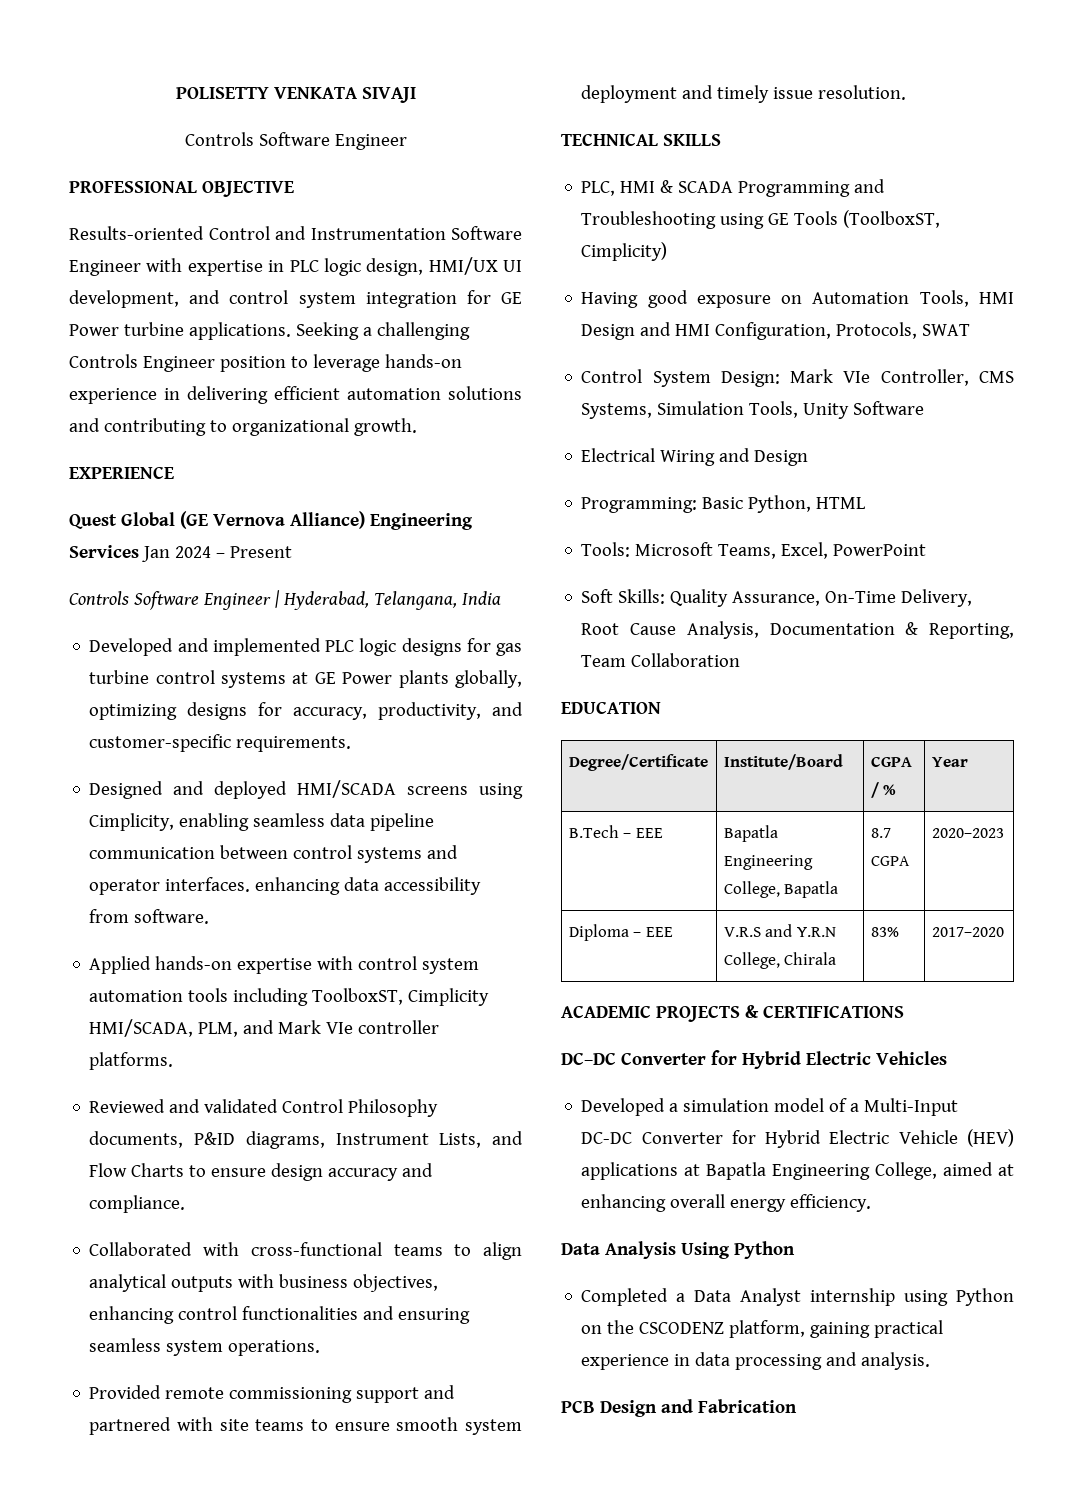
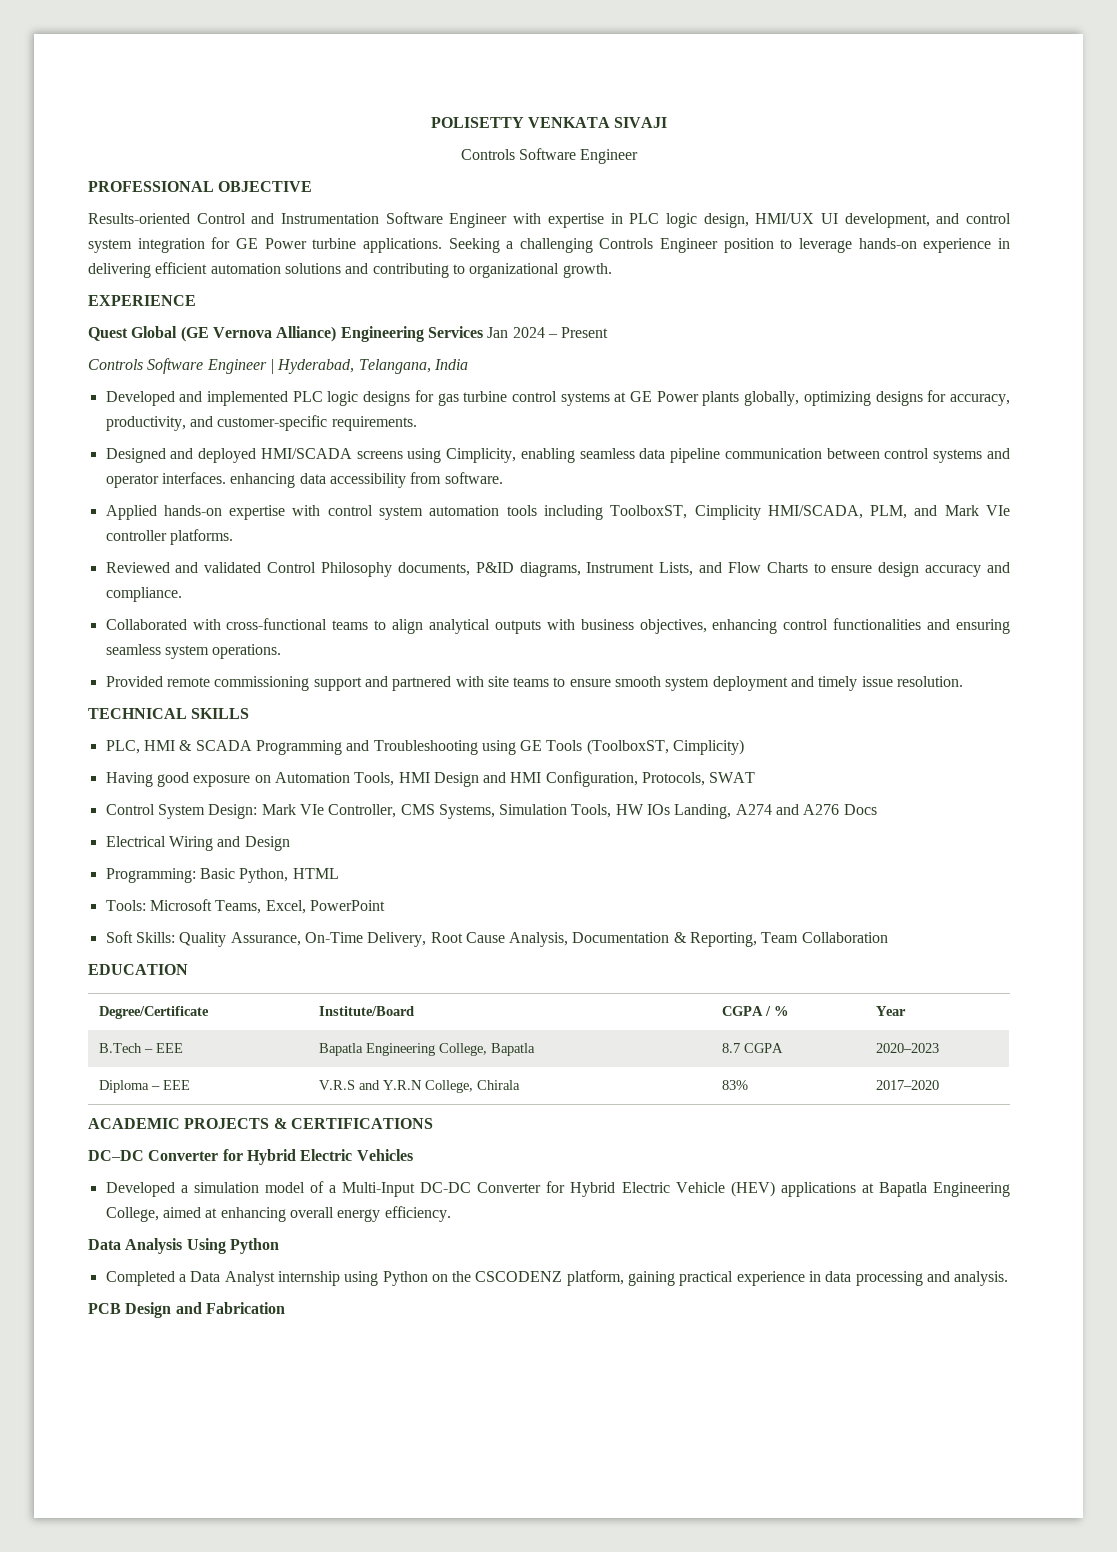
- Control System Design: Mark VIe Controller, CMS Systems, Simulation Tools, Unity Software
+ Control System Design: Mark VIe Controller, CMS Systems, Simulation Tools, HW IOs Landing, A274 and A276 Docs

